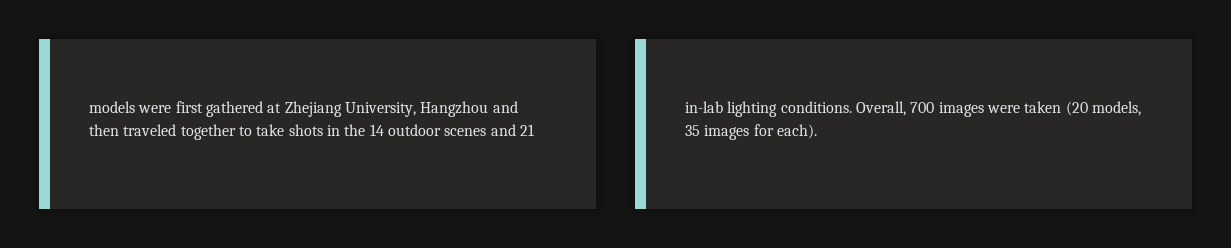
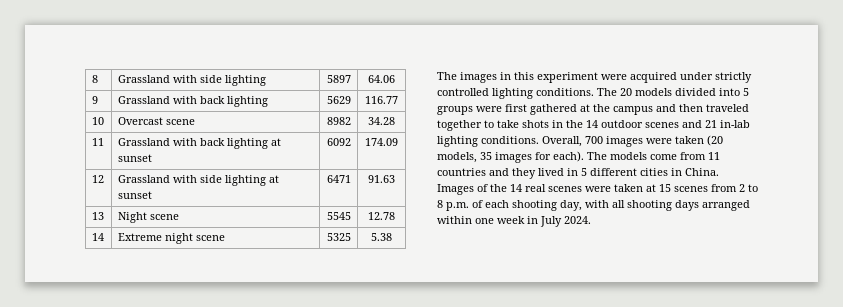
- models were first gathered at Zhejiang University, Hangzhou and then traveled together to take shots in the 14 outdoor scenes and 21 in-lab lighting conditions.
+ 8 | Grassland with side lighting | 5897 | 64.06
+ 9 | Grassland with back lighting | 5629 | 116.77
+ 10 | Overcast scene | 8982 | 34.28
+ 11 | Grassland with back lighting at sunset | 6092 | 174.09
+ 12 | Grassland with side lighting at sunset | 6471 | 91.63
+ 13 | Night scene | 5545 | 12.78
+ 14 | Extreme night scene | 5325 | 5.38
+ The images in this experiment were acquired under strictly controlled lighting conditions. The 20 models divided into 5 groups were first gathered at the campus and then traveled together to take shots in the 14 outdoor scenes and 21 in-lab lighting conditions.
+ The models come from 11 countries and they lived in 5 different cities in China. Images of the 14 real scenes were taken at 15 scenes from 2 to 8 p.m. of each shooting day, with all shooting days arranged within one week in July 2024.

